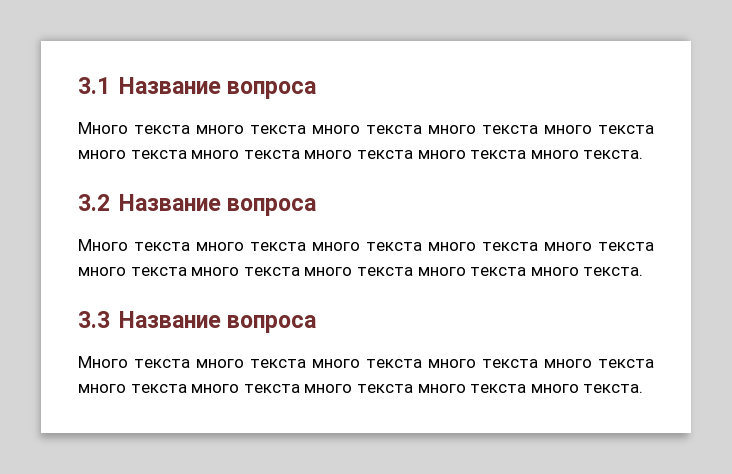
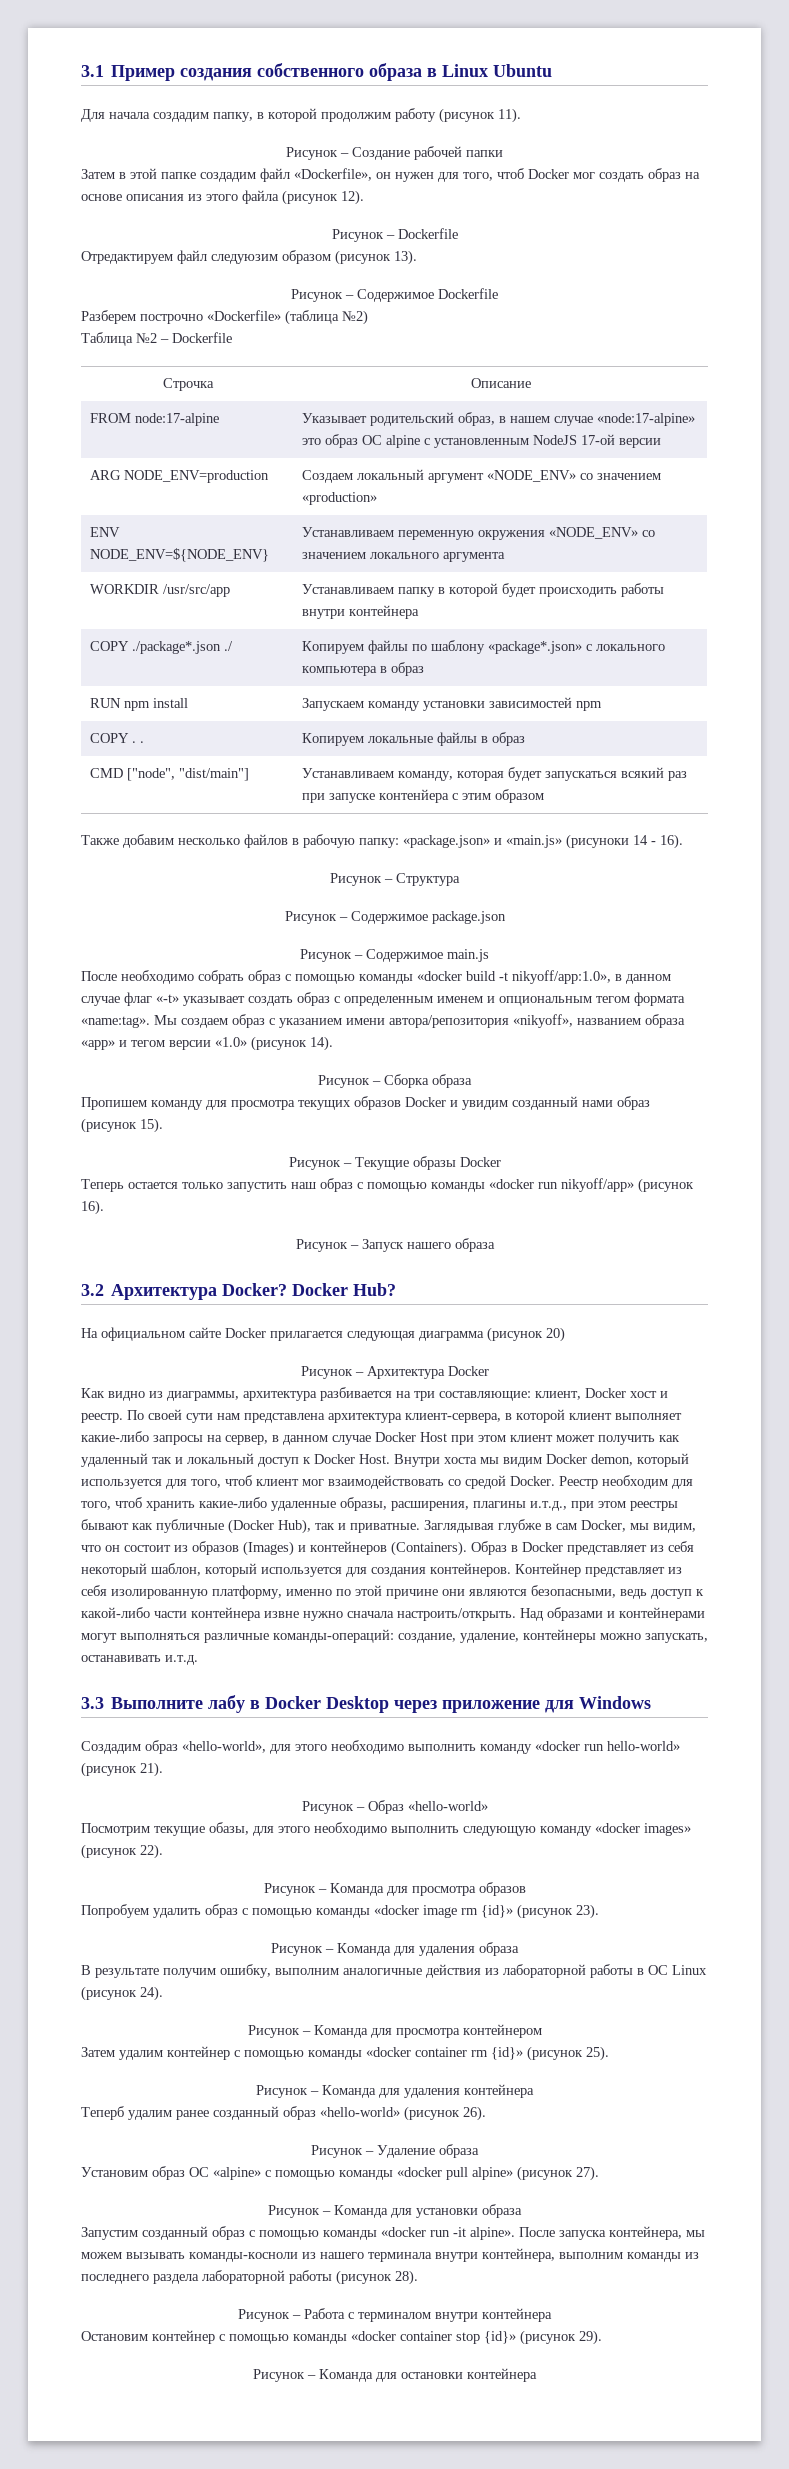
- 3.1 Название вопроса
- Много текста много текста много текста много текста много текста много текста много текста много текста много текста много текста.
- 3.2 Название вопроса
- Много текста много текста много текста много текста много текста много текста много текста много текста много текста много текста.
- 3.3 Название вопроса
- Много текста много текста много текста много текста много текста много текста много текста много текста много текста много текста.
+ 3.1 Пример создания собственного образа в Linux Ubuntu
+ Для начала создадим папку, в которой продолжим работу (рисунок 11).
+ Рисунок – Создание рабочей папки
+ Затем в этой папке создадим файл «Dockerfile», он нужен для того, чтоб Docker мог создать образ на основе описания из этого файла (рисунок 12).
+ Рисунок – Dockerfile
+ Отредактируем файл следуюзим образом (рисунок 13).
+ Рисунок – Содержимое Dockerfile
+ Разберем построчно «Dockerfile» (таблица №2)
+ Таблица №2 – Dockerfile
+ Строчка | Описание
+ FROM node:17-alpine | Указывает родительский образ, в нашем случае «node:17-alpine» это образ ОС alpine с установленным NodeJS 17-ой версии
+ ARG NODE_ENV=production | Создаем локальный аргумент «NODE_ENV» со значением «production»
+ ENV NODE_ENV=${NODE_ENV} | Устанавливаем переменную окружения «NODE_ENV» со значением локального аргумента
+ WORKDIR /usr/src/app | Устанавливаем папку в которой будет происходить работы внутри контейнера
+ COPY ./package*.json ./ | Копируем файлы по шаблону «package*.json» с локального компьютера в образ
+ RUN npm install | Запускаем команду установки зависимостей npm
+ COPY . . | Копируем локальные файлы в образ
+ CMD ["node", "dist/main"] | Устанавливаем команду, которая будет запускаться всякий раз при запуске контенйера с этим образом
+ Также добавим несколько файлов в рабочую папку: «package.json» и «main.js» (рисуноки 14 - 16).
+ Рисунок – Структура
+ Рисунок – Содержимое package.json
+ Рисунок – Содержимое main.js
+ После необходимо собрать образ с помощью команды «docker build -t nikyoff/app:1.0», в данном случае флаг «-t» указывает создать образ с определенным именем и опциональным тегом формата «name:tag». Мы создаем образ с указанием имени автора/репозитория «nikyoff», названием образа «app» и тегом версии «1.0» (рисунок 14).
+ Рисунок – Сборка образа
+ Пропишем команду для просмотра текущих образов Docker и увидим созданный нами образ (рисунок 15).
+ Рисунок – Текущие образы Docker
+ Теперь остается только запустить наш образ с помощью команды «docker run nikyoff/app» (рисунок 16).
+ Рисунок – Запуск нашего образа
+ 3.2 Архитектура Docker? Docker Hub?
+ На официальном сайте Docker прилагается следующая диаграмма (рисунок 20)
+ Рисунок – Архитектура Docker
+ Как видно из диаграммы, архитектура разбивается на три составляющие: клиент, Docker хост и реестр. По своей сути нам представлена архитектура клиент-сервера, в которой клиент выполняет какие-либо запросы на сервер, в данном случае Docker Host при этом клиент может получить как удаленный так и локальный доступ к Docker Host. Внутри хоста мы видим Docker demon, который используется для того, чтоб клиент мог взаимодействовать со средой Docker. Реестр необходим для того, чтоб хранить какие-либо удаленные образы, расширения, плагины и.т.д., при этом реестры бывают как публичные (Docker Hub), так и приватные. Заглядывая глубже в сам Docker, мы видим, что он состоит из образов (Images) и контейнеров (Containers). Образ в Docker представляет из себя некоторый шаблон, который используется для создания контейнеров. Контейнер представляет из себя изолированную платформу, именно по этой причине они являются безопасными, ведь доступ к какой-либо части контейнера извне нужно сначала настроить/открыть. Над образами и контейнерами могут выполняться различные команды-операций: создание, удаление, контейнеры можно запускать, останавивать и.т.д.
+ 3.3 Выполните лабу в Docker Desktop через приложение для Windows
+ Создадим образ «hello-world», для этого необходимо выполнить команду «docker run hello-world» (рисунок 21).
+ Рисунок – Образ «hello-world»
+ Посмотрим текущие обазы, для этого необходимо выполнить следующую команду «docker images» (рисунок 22).
+ Рисунок – Команда для просмотра образов
+ Попробуем удалить образ с помощью команды «docker image rm {id}» (рисунок 23).
+ Рисунок – Команда для удаления образа
+ В результате получим ошибку, выполним аналогичные действия из лабораторной работы в ОС Linux (рисунок 24).
+ Рисунок – Команда для просмотра контейнером
+ Затем удалим контейнер с помощью команды «docker container rm {id}» (рисунок 25).
+ Рисунок – Команда для удаления контейнера
+ Теперб удалим ранее созданный образ «hello-world» (рисунок 26).
+ Рисунок – Удаление образа
+ Установим образ ОС «alpine» с помощью команды «docker pull alpine» (рисунок 27).
+ Рисунок – Команда для установки образа
+ Запустим созданный образ с помощью команды «docker run -it alpine». После запуска контейнера, мы можем вызывать команды-косноли из нашего терминала внутри контейнера, выполним команды из последнего раздела лабораторной работы (рисунок 28).
+ Рисунок – Работа с терминалом внутри контейнера
+ Остановим контейнер с помощью команды «docker container stop {id}» (рисунок 29).
+ Рисунок – Команда для остановки контейнера

